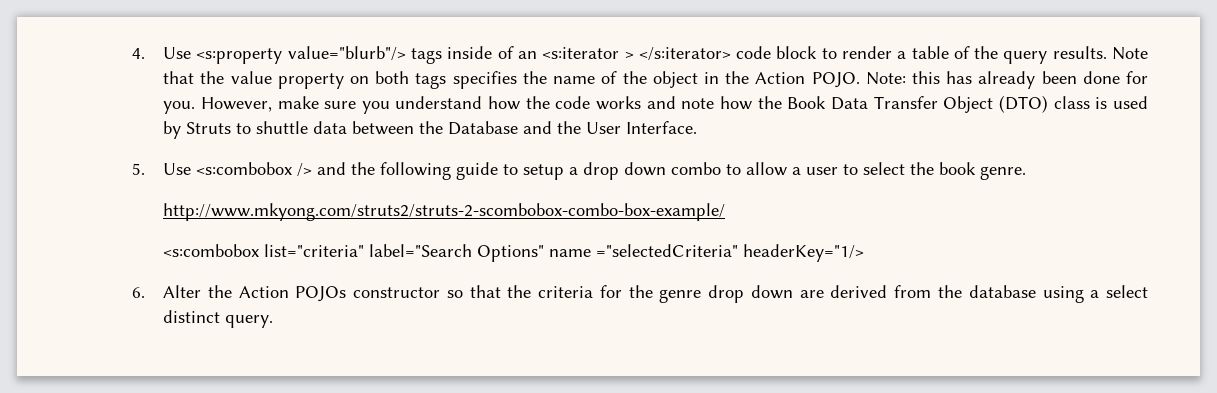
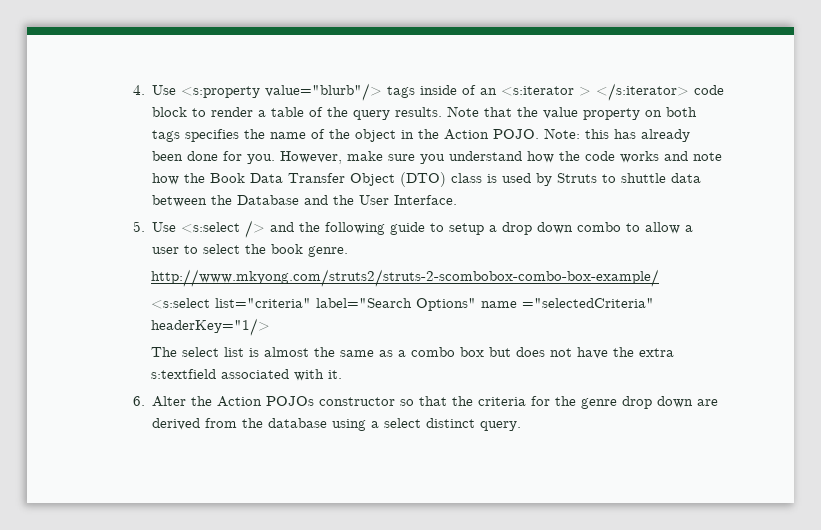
- 5. Use <s:combobox /> and the following guide to setup a drop down combo to allow a user to select the book genre.
+ 5. Use <s:select /> and the following guide to setup a drop down combo to allow a user to select the book genre.
- <s:combobox list="criteria" label="Search Options" name ="selectedCriteria" headerKey="1/>
+ <s:select list="criteria" label="Search Options" name ="selectedCriteria" headerKey="1/>
+ The select list is almost the same as a combo box but does not have the extra s:textfield associated with it.

